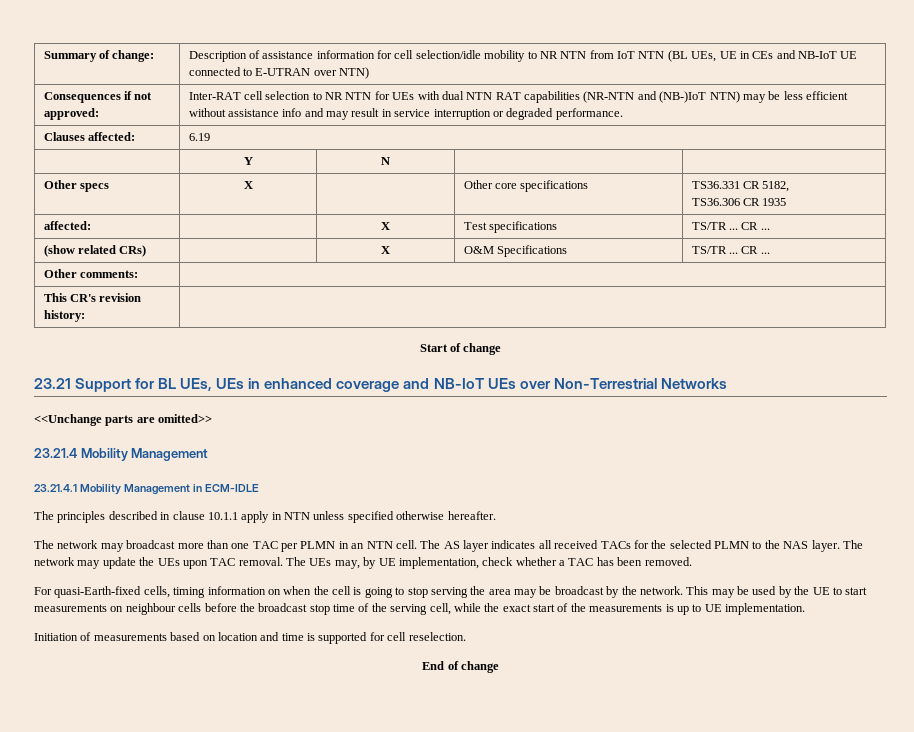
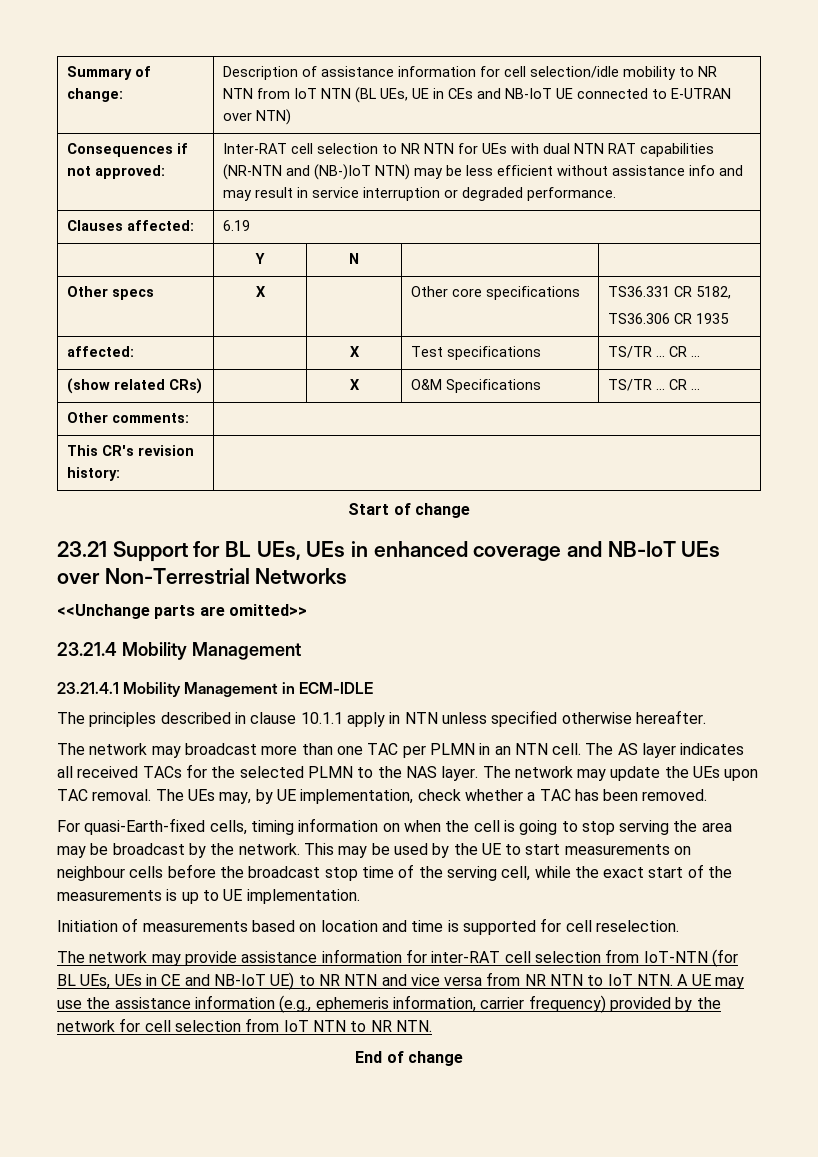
+ The network may provide assistance information for inter-RAT cell selection from IoT-NTN (for BL UEs, UEs in CE and NB-IoT UE) to NR NTN and vice versa from NR NTN to IoT NTN. A UE may use the assistance information (e.g., ephemeris information, carrier frequency) provided by the network for cell selection from IoT NTN to NR NTN.

